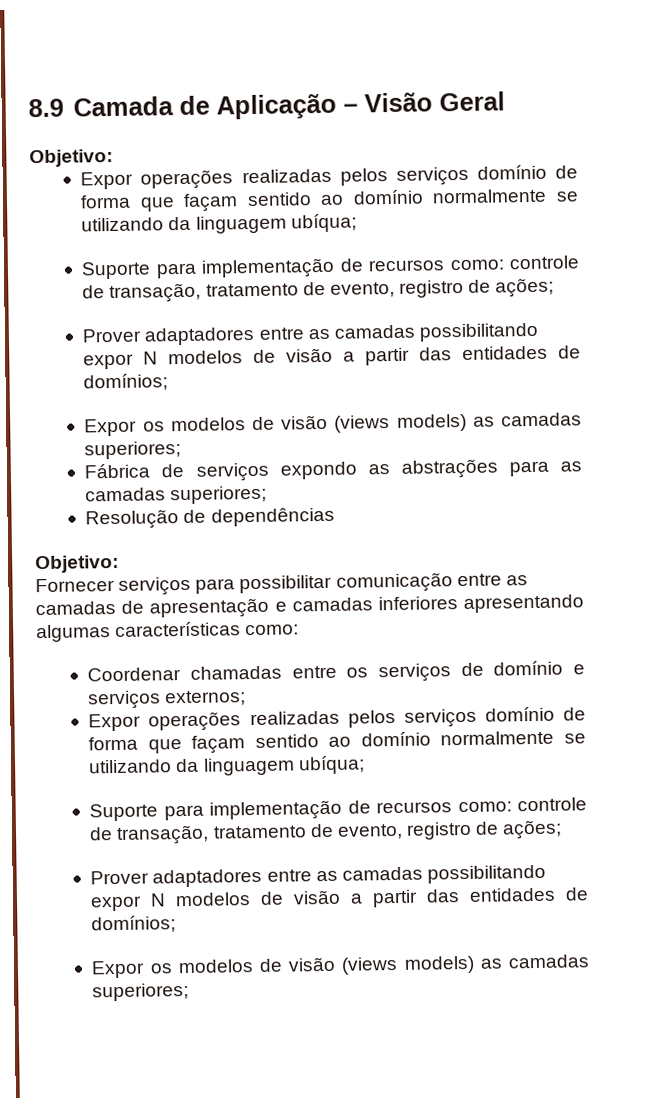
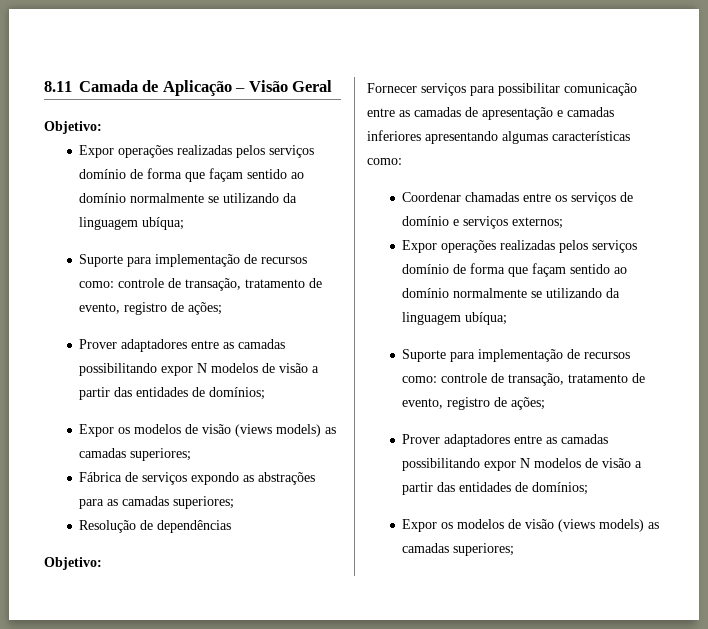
- 8.9 Camada de Aplicação – Visão Geral
+ 8.11 Camada de Aplicação – Visão Geral

